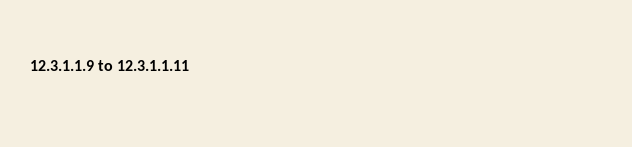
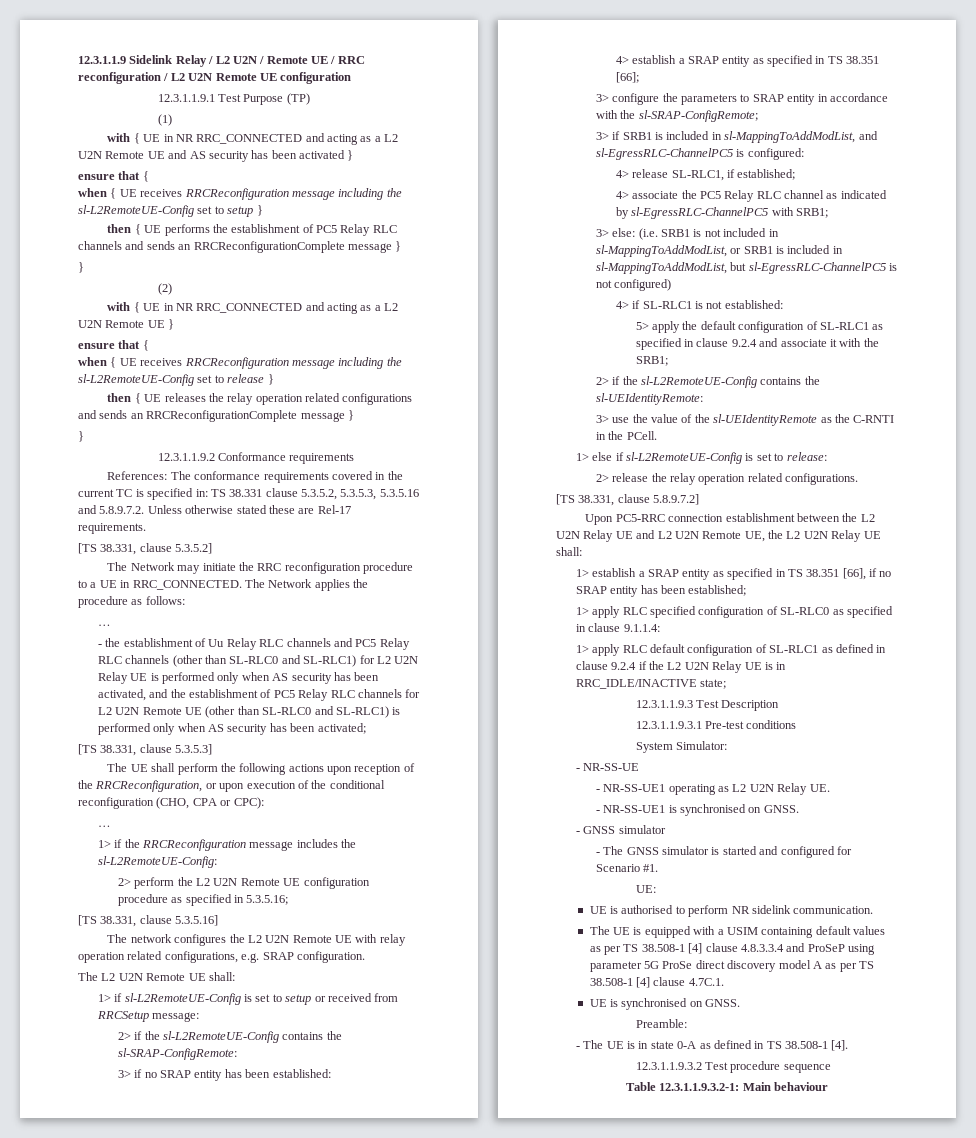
- 12.3.1.1.9 to 12.3.1.1.11
+ 12.3.1.1.9 Sidelink Relay / L2 U2N / Remote UE / RRC reconfiguration / L2 U2N Remote UE configuration
+ 12.3.1.1.9.1 Test Purpose (TP)
+ (1)
+ with { UE in NR RRC_CONNECTED and acting as a L2 U2N Remote UE and AS security has been activated }
+ ensure that {
+ when { UE receives RRCReconfiguration message including the sl-L2RemoteUE-Config set to setup }
+ then { UE performs the establishment of PC5 Relay RLC channels and sends an RRCReconfigurationComplete message }
+ }
+ (2)
+ with { UE in NR RRC_CONNECTED and acting as a L2 U2N Remote UE }
+ ensure that {
+ when { UE receives RRCReconfiguration message including the sl-L2RemoteUE-Config set to release }
+ then { UE releases the relay operation related configurations and sends an RRCReconfigurationComplete message }
+ }
+ 12.3.1.1.9.2 Conformance requirements
+ References: The conformance requirements covered in the current TC is specified in: TS 38.331 clause 5.3.5.2, 5.3.5.3, 5.3.5.16 and 5.8.9.7.2. Unless otherwise stated these are Rel-17 requirements.
+ [TS 38.331, clause 5.3.5.2]
+ The Network may initiate the RRC reconfiguration procedure to a UE in RRC_CONNECTED. The Network applies the procedure as follows:
+ …
+ - the establishment of Uu Relay RLC channels and PC5 Relay RLC channels (other than SL-RLC0 and SL-RLC1) for L2 U2N Relay UE is performed only when AS security has been activated, and the establishment of PC5 Relay RLC channels for L2 U2N Remote UE (other than SL-RLC0 and SL-RLC1) is performed only when AS security has been activated;
+ [TS 38.331, clause 5.3.5.3]
+ The UE shall perform the following actions upon reception of the RRCReconfiguration, or upon execution of the conditional reconfiguration (CHO, CPA or CPC):
+ …
+ 1> if the RRCReconfiguration message includes the sl-L2RemoteUE-Config:
+ 2> perform the L2 U2N Remote UE configuration procedure as specified in 5.3.5.16;
+ [TS 38.331, clause 5.3.5.16]
+ The network configures the L2 U2N Remote UE with relay operation related configurations, e.g. SRAP configuration.
+ The L2 U2N Remote UE shall:
+ 1> if sl-L2RemoteUE-Config is set to setup or received from RRCSetup message:
+ 2> if the sl-L2RemoteUE-Config contains the sl-SRAP-ConfigRemote:
+ 3> if no SRAP entity has been established:
+ 4> establish a SRAP entity as specified in TS 38.351 [66];
+ 3> configure the parameters to SRAP entity in accordance with the sl-SRAP-ConfigRemote;
+ 3> if SRB1 is included in sl-MappingToAddModList, and sl-EgressRLC-ChannelPC5 is configured:
+ 4> release SL-RLC1, if established;
+ 4> associate the PC5 Relay RLC channel as indicated by sl-EgressRLC-ChannelPC5 with SRB1;
+ 3> else: (i.e. SRB1 is not included in sl-MappingToAddModList, or SRB1 is included in sl-MappingToAddModList, but sl-EgressRLC-ChannelPC5 is not configured)
+ 4> if SL-RLC1 is not established:
+ 5> apply the default configuration of SL-RLC1 as specified in clause 9.2.4 and associate it with the SRB1;
+ 2> if the sl-L2RemoteUE-Config contains the sl-UEIdentityRemote:
+ 3> use the value of the sl-UEIdentityRemote as the C-RNTI in the PCell.
+ 1> else if sl-L2RemoteUE-Config is set to release:
+ 2> release the relay operation related configurations.
+ [TS 38.331, clause 5.8.9.7.2]
+ Upon PC5-RRC connection establishment between the L2 U2N Relay UE and L2 U2N Remote UE, the L2 U2N Relay UE shall:
+ 1> establish a SRAP entity as specified in TS 38.351 [66], if no SRAP entity has been established;
+ 1> apply RLC specified configuration of SL-RLC0 as specified in clause 9.1.1.4:
+ 1> apply RLC default configuration of SL-RLC1 as defined in clause 9.2.4 if the L2 U2N Relay UE is in RRC_IDLE/INACTIVE state;
+ 12.3.1.1.9.3 Test Description
+ 12.3.1.1.9.3.1 Pre-test conditions
+ System Simulator:
+ - NR-SS-UE
+ - NR-SS-UE1 operating as L2 U2N Relay UE.
+ - NR-SS-UE1 is synchronised on GNSS.
+ - GNSS simulator
+ - The GNSS simulator is started and configured for Scenario #1.
+ UE:
+ UE is authorised to perform NR sidelink communication.
+ The UE is equipped with a USIM containing default values as per TS 38.508-1 [4] clause 4.8.3.3.4 and ProSeP using parameter 5G ProSe direct discovery model A as per TS 38.508-1 [4] clause 4.7C.1.
+ UE is synchronised on GNSS.
+ Preamble:
+ - The UE is in state 0-A as defined in TS 38.508-1 [4].
+ 12.3.1.1.9.3.2 Test procedure sequence
+ Table 12.3.1.1.9.3.2-1: Main behaviour

